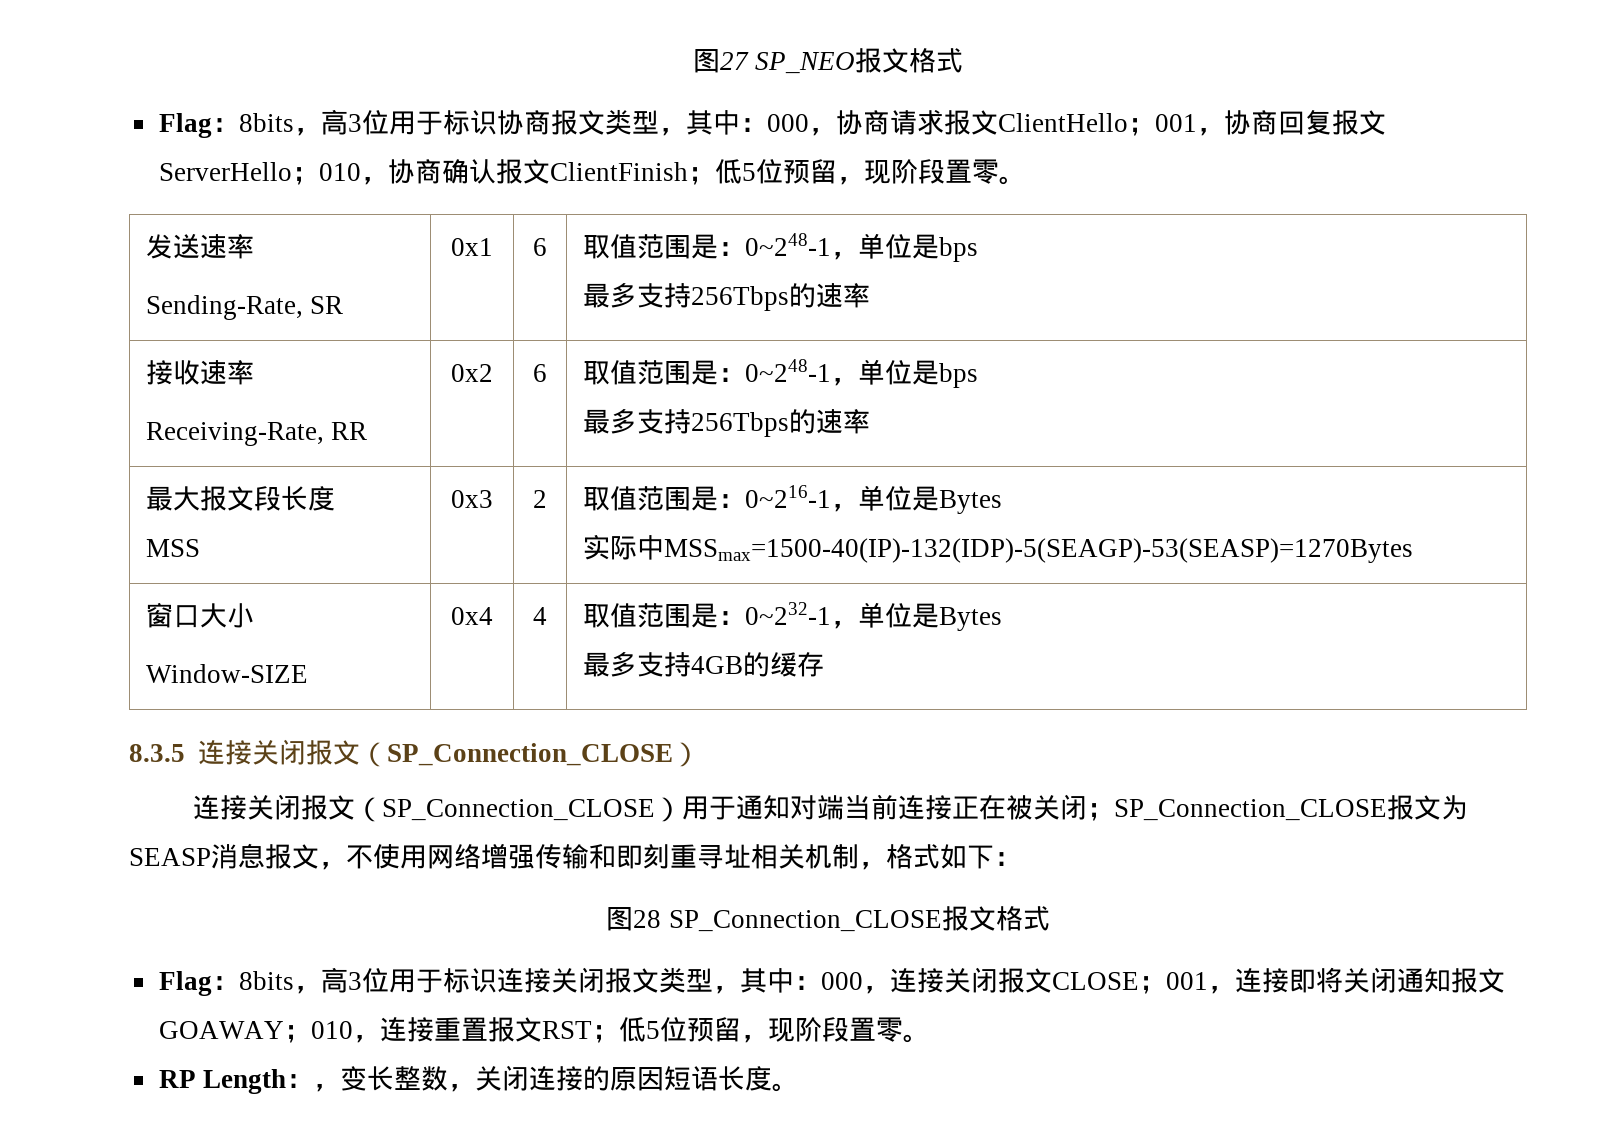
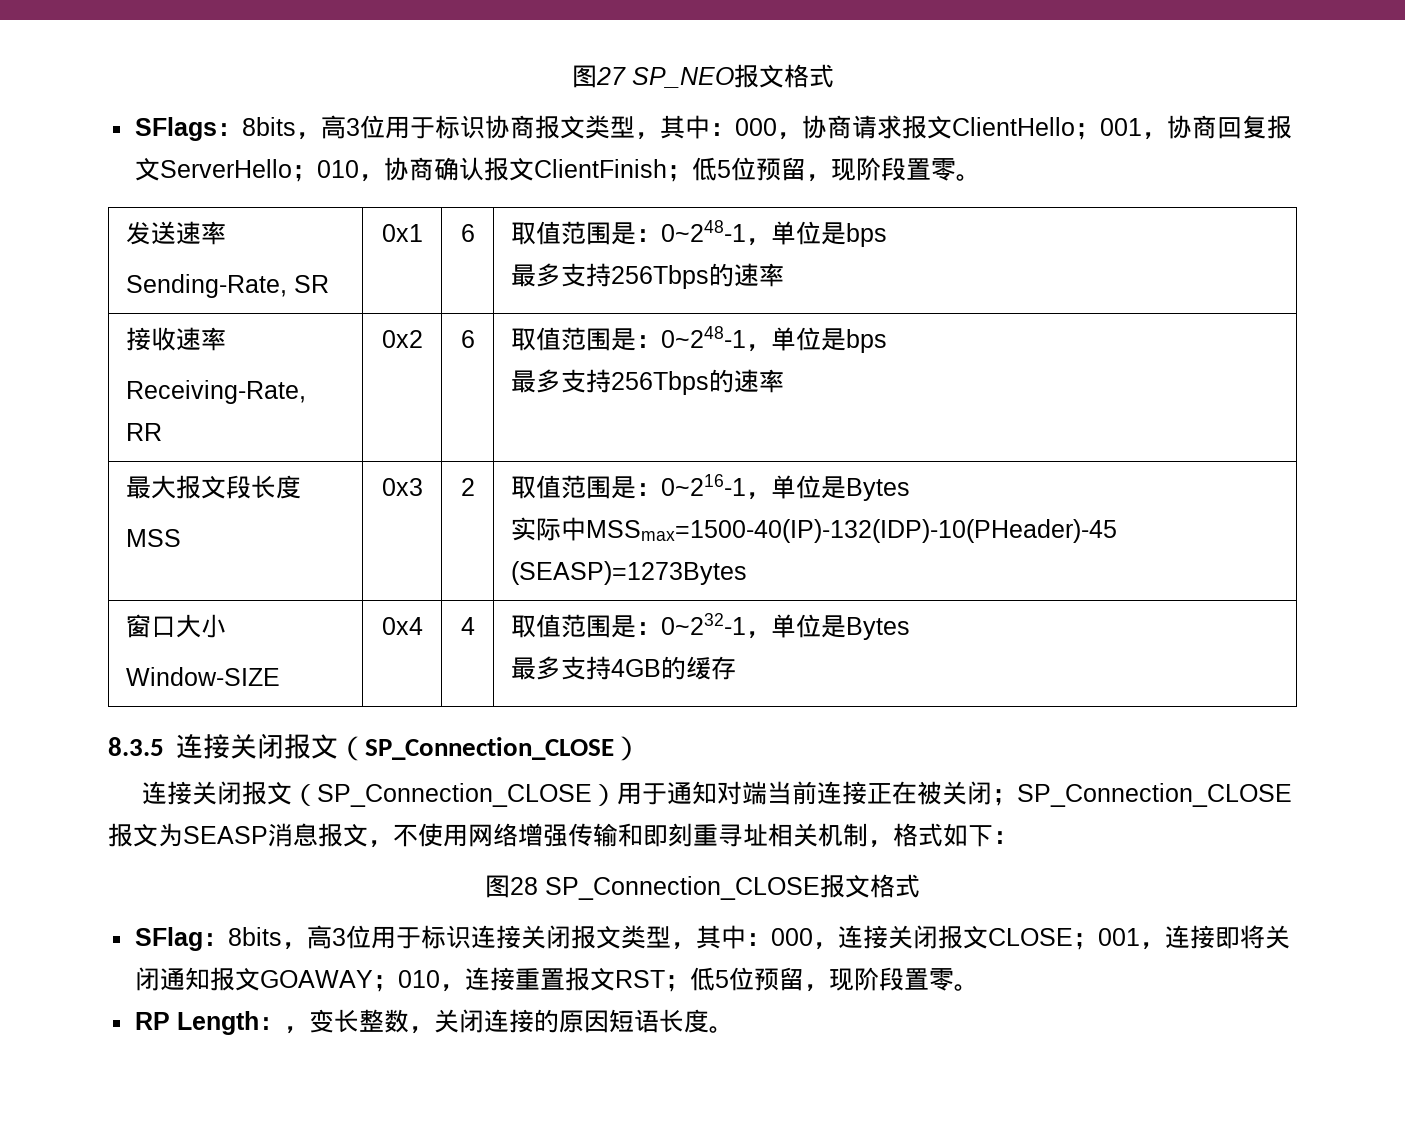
- Flag：8bits，高3位用于标识协商报文类型，其中：000，协商请求报文ClientHello；001，协商回复报文ServerHello；010，协商确认报文ClientFinish；低5位预留，现阶段置零。
+ SFlags：8bits，高3位用于标识协商报文类型，其中：000，协商请求报文ClientHello；001，协商回复报文ServerHello；010，协商确认报文ClientFinish；低5位预留，现阶段置零。
  最大报文段长度
  MSS | 0x3 | 2 | 取值范围是：0~216-1，单位是Bytes
- 实际中MSSmax=1500-40(IP)-132(IDP)-5(SEAGP)-53(SEASP)=1270Bytes
+ 实际中MSSmax=1500-40(IP)-132(IDP)-10(PHeader)-45 (SEASP)=1273Bytes
- Flag：8bits，高3位用于标识连接关闭报文类型，其中：000，连接关闭报文CLOSE；001，连接即将关闭通知报文GOAWAY；010，连接重置报文RST；低5位预留，现阶段置零。
+ SFlag：8bits，高3位用于标识连接关闭报文类型，其中：000，连接关闭报文CLOSE；001，连接即将关闭通知报文GOAWAY；010，连接重置报文RST；低5位预留，现阶段置零。

